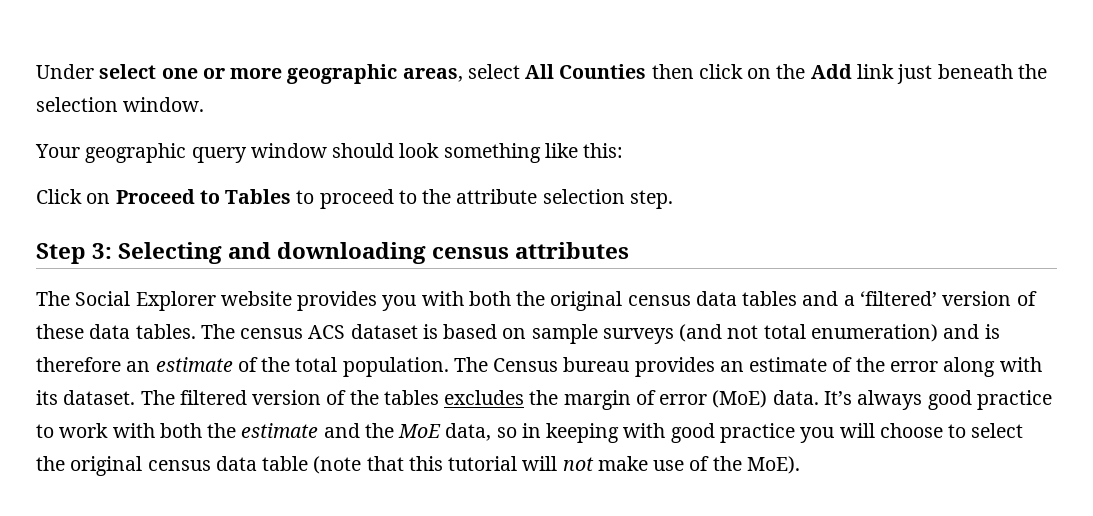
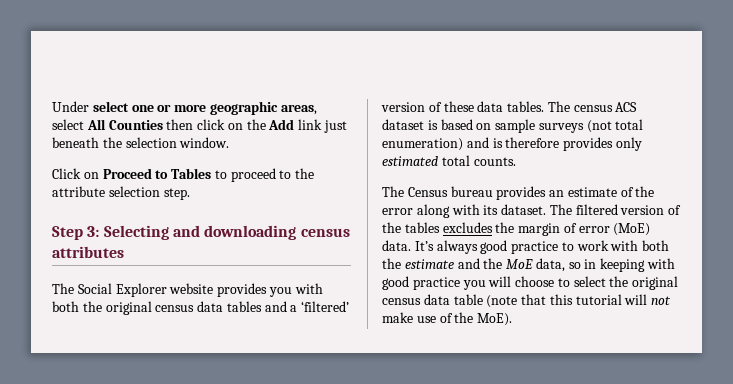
- Your geographic query window should look something like this:
- The census ACS dataset is based on sample surveys (and not total enumeration) and is therefore an estimate of the total population. The Census bureau provides an estimate of the error along with its dataset.
+ The census ACS dataset is based on sample surveys (not total enumeration) and is therefore provides only estimated total counts.
+ The Census bureau provides an estimate of the error along with its dataset.

